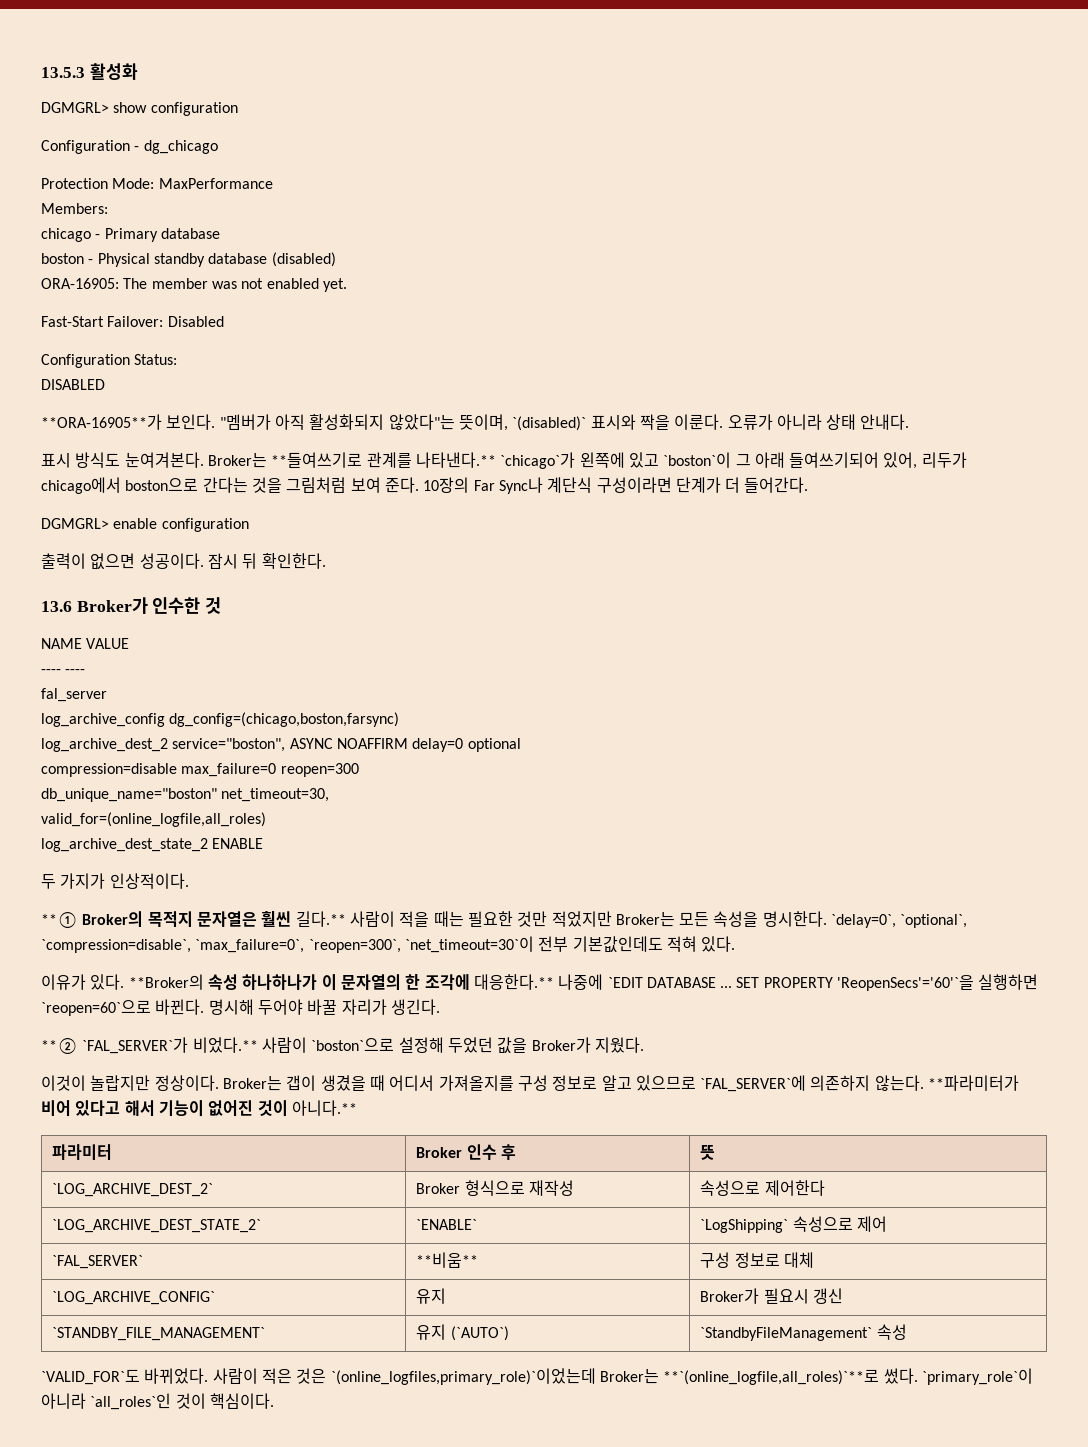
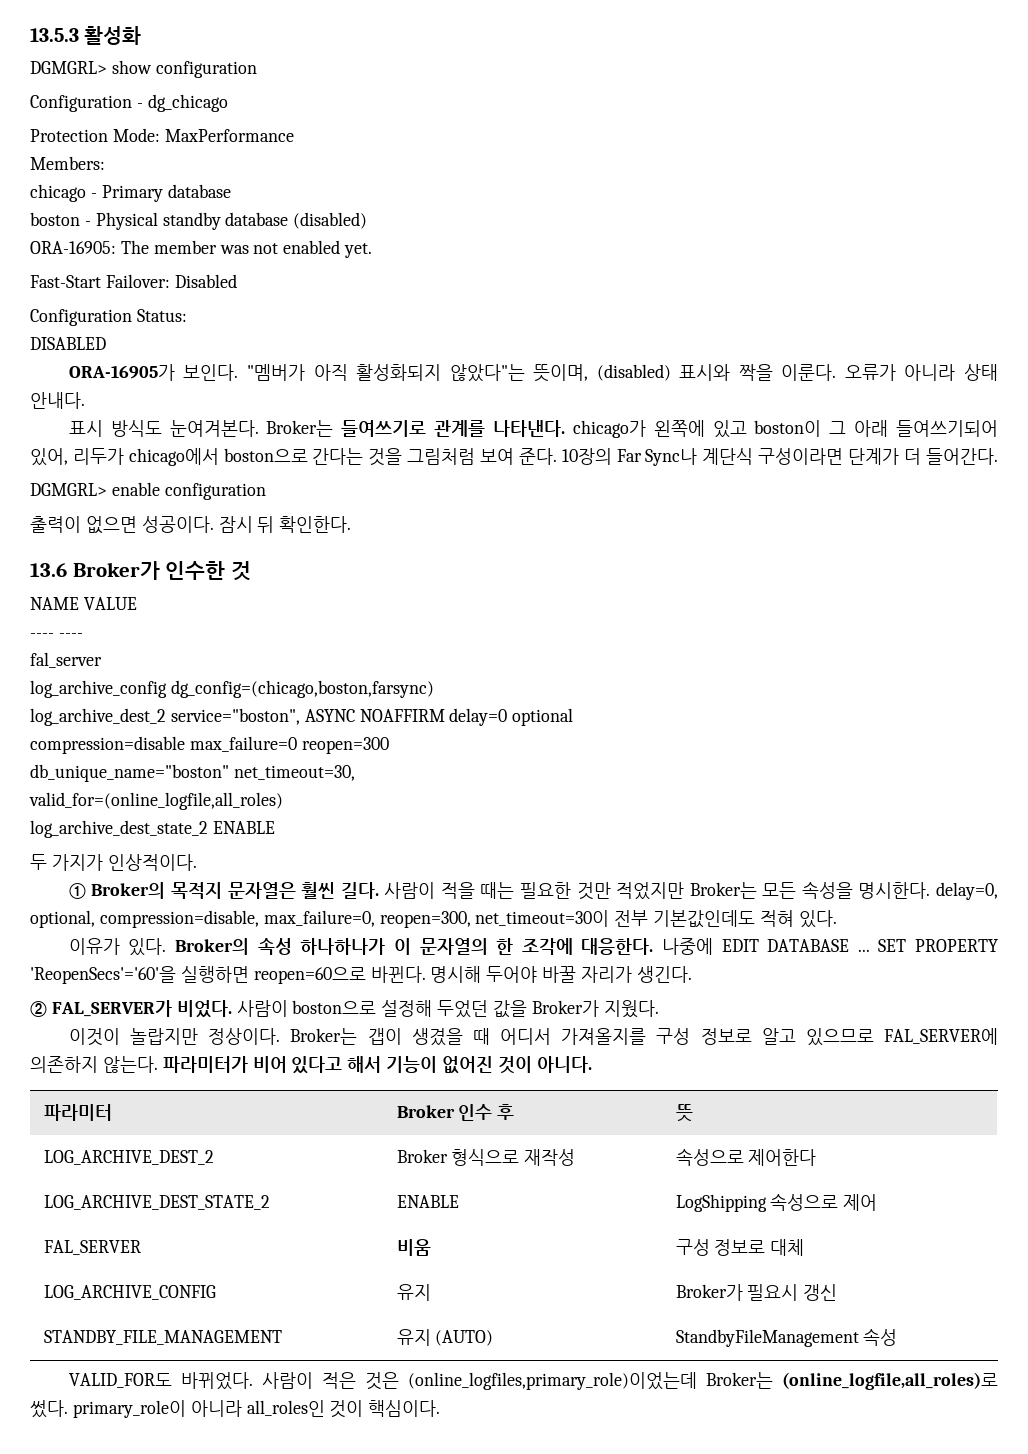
- **ORA-16905**가 보인다.
+ ORA-16905가 보인다.
- "멤버가 아직 활성화되지 않았다"는 뜻이며, `(disabled)` 표시와 짝을 이룬다.
+ "멤버가 아직 활성화되지 않았다"는 뜻이며, (disabled) 표시와 짝을 이룬다.
- Broker는 **들여쓰기로 관계를 나타낸다.** `chicago`가 왼쪽에 있고 `boston`이 그 아래 들여쓰기되어 있어, 리두가 chicago에서 boston으로 간다는 것을 그림처럼 보여 준다.
+ Broker는 들여쓰기로 관계를 나타낸다. chicago가 왼쪽에 있고 boston이 그 아래 들여쓰기되어 있어, 리두가 chicago에서 boston으로 간다는 것을 그림처럼 보여 준다.
- **① Broker의 목적지 문자열은 훨씬 길다.** 사람이 적을 때는 필요한 것만 적었지만 Broker는 모든 속성을 명시한다. `delay=0`, `optional`, `compression=disable`, `max_failure=0`, `reopen=300`, `net_timeout=30`이 전부 기본값인데도 적혀 있다.
+ ① Broker의 목적지 문자열은 훨씬 길다. 사람이 적을 때는 필요한 것만 적었지만 Broker는 모든 속성을 명시한다. delay=0, optional, compression=disable, max_failure=0, reopen=300, net_timeout=30이 전부 기본값인데도 적혀 있다.
- **Broker의 속성 하나하나가 이 문자열의 한 조각에 대응한다.** 나중에 `EDIT DATABASE ...
+ Broker의 속성 하나하나가 이 문자열의 한 조각에 대응한다. 나중에 EDIT DATABASE ...
- SET PROPERTY 'ReopenSecs'='60'`을 실행하면 `reopen=60`으로 바뀐다.
+ SET PROPERTY 'ReopenSecs'='60'을 실행하면 reopen=60으로 바뀐다.
- **② `FAL_SERVER`가 비었다.** 사람이 `boston`으로 설정해 두었던 값을 Broker가 지웠다.
+ ② FAL_SERVER가 비었다. 사람이 boston으로 설정해 두었던 값을 Broker가 지웠다.
- Broker는 갭이 생겼을 때 어디서 가져올지를 구성 정보로 알고 있으므로 `FAL_SERVER`에 의존하지 않는다.
+ Broker는 갭이 생겼을 때 어디서 가져올지를 구성 정보로 알고 있으므로 FAL_SERVER에 의존하지 않는다.
- **파라미터가 비어 있다고 해서 기능이 없어진 것이 아니다.**
+ 파라미터가 비어 있다고 해서 기능이 없어진 것이 아니다.
- `LOG_ARCHIVE_DEST_2` | Broker 형식으로 재작성 | 속성으로 제어한다
+ LOG_ARCHIVE_DEST_2 | Broker 형식으로 재작성 | 속성으로 제어한다
- `LOG_ARCHIVE_DEST_STATE_2` | `ENABLE` | `LogShipping` 속성으로 제어
+ LOG_ARCHIVE_DEST_STATE_2 | ENABLE | LogShipping 속성으로 제어
- `FAL_SERVER` | **비움** | 구성 정보로 대체
+ FAL_SERVER | 비움 | 구성 정보로 대체
- `LOG_ARCHIVE_CONFIG` | 유지 | Broker가 필요시 갱신
+ LOG_ARCHIVE_CONFIG | 유지 | Broker가 필요시 갱신
- `STANDBY_FILE_MANAGEMENT` | 유지 (`AUTO`) | `StandbyFileManagement` 속성
+ STANDBY_FILE_MANAGEMENT | 유지 (AUTO) | StandbyFileManagement 속성
- `VALID_FOR`도 바뀌었다.
+ VALID_FOR도 바뀌었다.
- 사람이 적은 것은 `(online_logfiles,primary_role)`이었는데 Broker는 **`(online_logfile,all_roles)`**로 썼다. `primary_role`이 아니라 `all_roles`인 것이 핵심이다.
+ 사람이 적은 것은 (online_logfiles,primary_role)이었는데 Broker는 (online_logfile,all_roles)로 썼다. primary_role이 아니라 all_roles인 것이 핵심이다.

